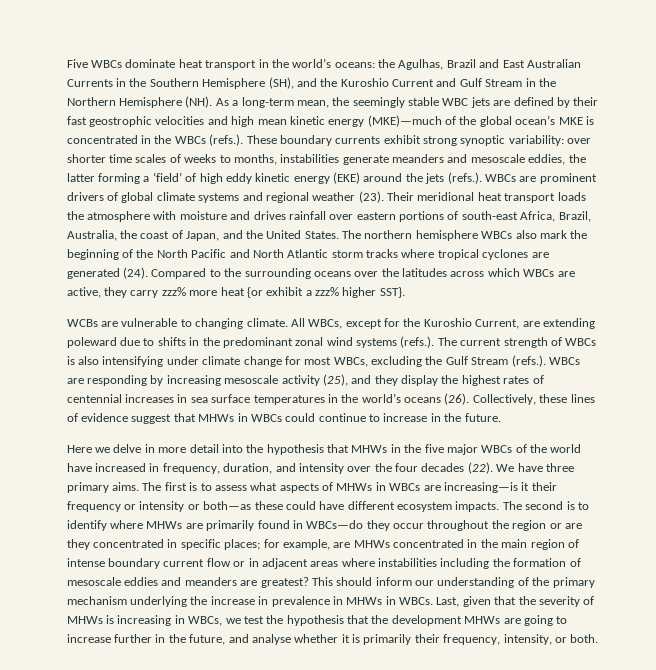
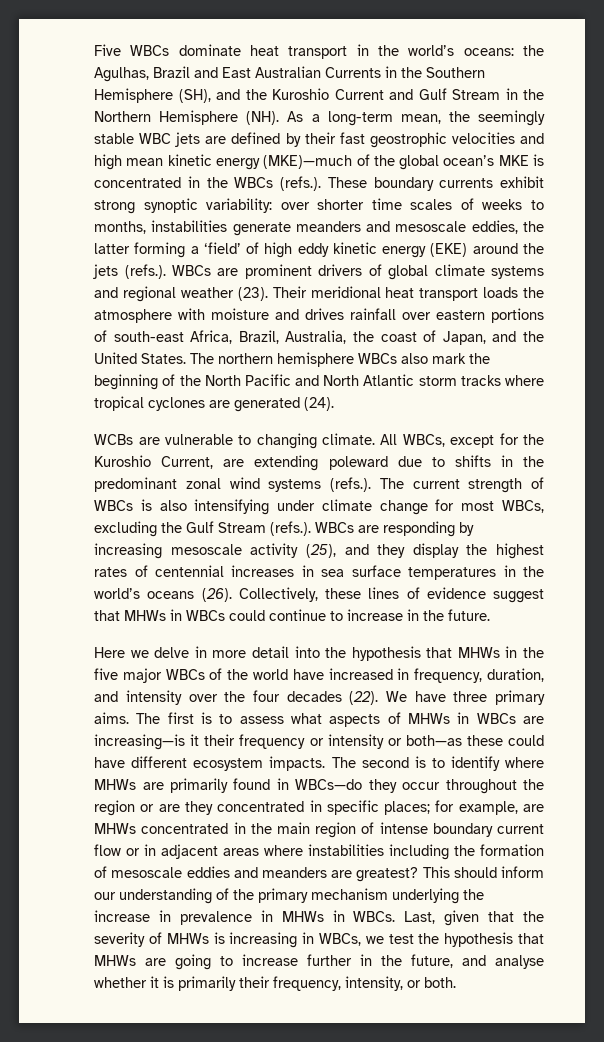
- Compared to the surrounding oceans over the latitudes across which WBCs are active, they carry zzz% more heat {or exhibit a zzz% higher SST}.
- Last, given that the severity of MHWs is increasing in WBCs, we test the hypothesis that the development MHWs are going to increase further in the future, and analyse whether it is primarily their frequency, intensity, or both.
+ Last, given that the severity of MHWs is increasing in WBCs, we test the hypothesis that MHWs are going to increase further in the future, and analyse whether it is primarily their frequency, intensity, or both.

